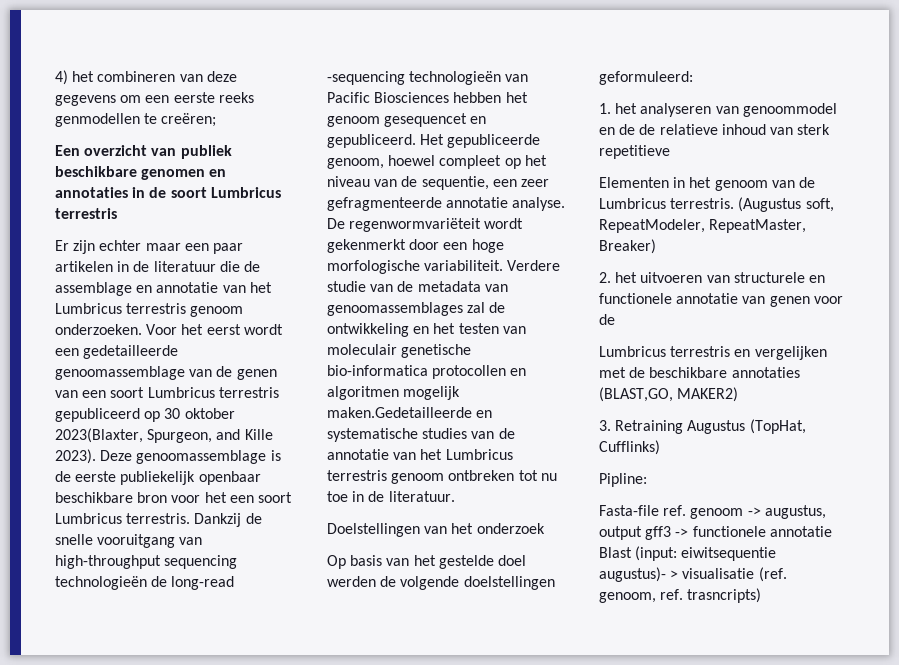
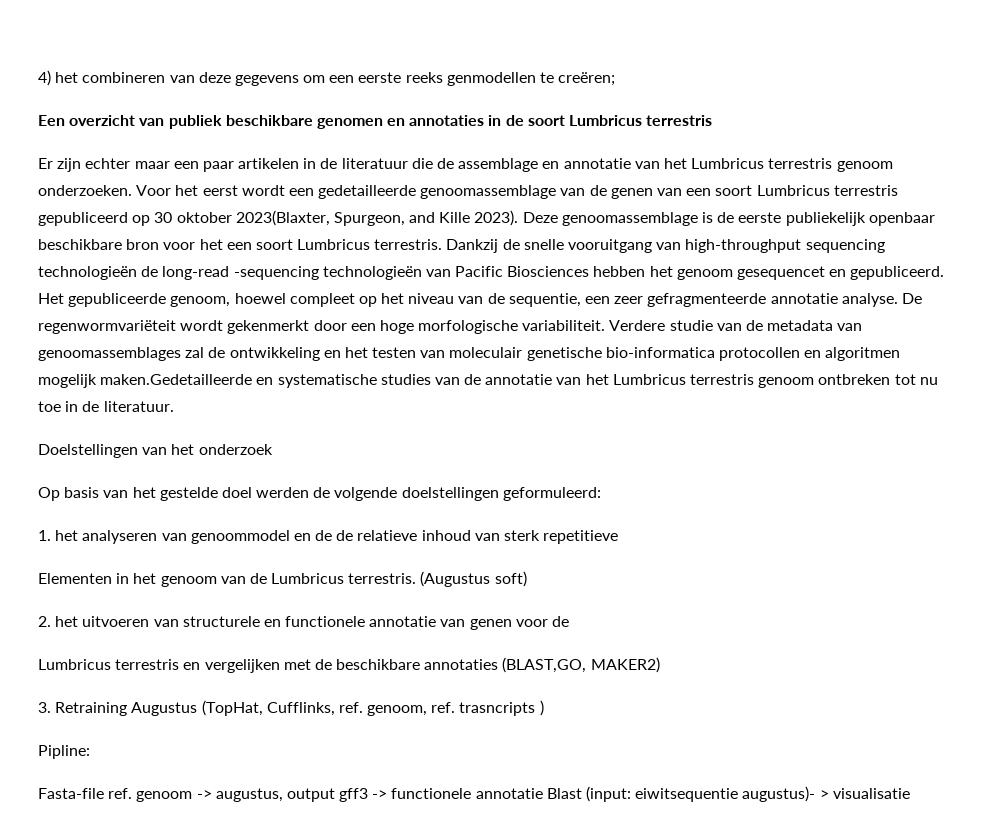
- (Augustus soft, RepeatModeler, RepeatMaster, Breaker)
+ (Augustus soft)
- 3. Retraining Augustus (TopHat, Cufflinks)
+ 3. Retraining Augustus (TopHat, Cufflinks, ref. genoom, ref. trasncripts )
- Fasta-file ref. genoom -> augustus, output gff3 -> functionele annotatie Blast (input: eiwitsequentie augustus)- > visualisatie (ref. genoom, ref. trasncripts)
+ Fasta-file ref. genoom -> augustus, output gff3 -> functionele annotatie Blast (input: eiwitsequentie augustus)- > visualisatie

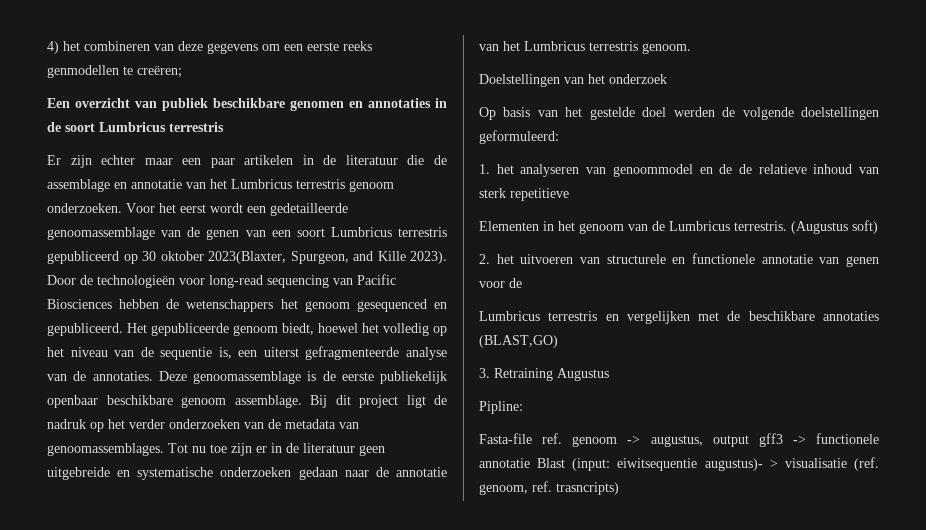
+ Door de technologieën voor long-read sequencing van Pacific Biosciences hebben de wetenschappers het genoom gesequenced en gepubliceerd. Het gepubliceerde genoom biedt, hoewel het volledig op het niveau van de sequentie is, een uiterst gefragmenteerde analyse van de annotaties.
- Deze genoomassemblage is de eerste publiekelijk openbaar beschikbare bron voor het een soort Lumbricus terrestris. Dankzij de snelle vooruitgang van high-throughput sequencing technologieën de long-read -sequencing technologieën van Pacific Biosciences hebben het genoom gesequencet en gepubliceerd. Het gepubliceerde genoom, hoewel compleet op het niveau van de sequentie, een zeer gefragmenteerde annotatie analyse. De regenwormvariëteit wordt gekenmerkt door een hoge morfologische variabiliteit. Verdere studie van de metadata van genoomassemblages zal de ontwikkeling en het testen van moleculair genetische bio-informatica protocollen en algoritmen mogelijk maken.Gedetailleerde en systematische studies van de annotatie van het Lumbricus terrestris genoom ontbreken tot nu toe in de literatuur.
+ Deze genoomassemblage is de eerste publiekelijk openbaar beschikbare genoom assemblage. Bij dit project ligt de nadruk op het verder onderzoeken van de metadata van genoomassemblages. Tot nu toe zijn er in de literatuur geen uitgebreide en systematische onderzoeken gedaan naar de annotatie van het Lumbricus terrestris genoom.
- Lumbricus terrestris en vergelijken met de beschikbare annotaties (BLAST,GO, MAKER2)
+ Lumbricus terrestris en vergelijken met de beschikbare annotaties (BLAST,GO)
- 3. Retraining Augustus (TopHat, Cufflinks, ref. genoom, ref. trasncripts )
+ 3. Retraining Augustus
- Fasta-file ref. genoom -> augustus, output gff3 -> functionele annotatie Blast (input: eiwitsequentie augustus)- > visualisatie
+ Fasta-file ref. genoom -> augustus, output gff3 -> functionele annotatie Blast (input: eiwitsequentie augustus)- > visualisatie (ref. genoom, ref. trasncripts)

